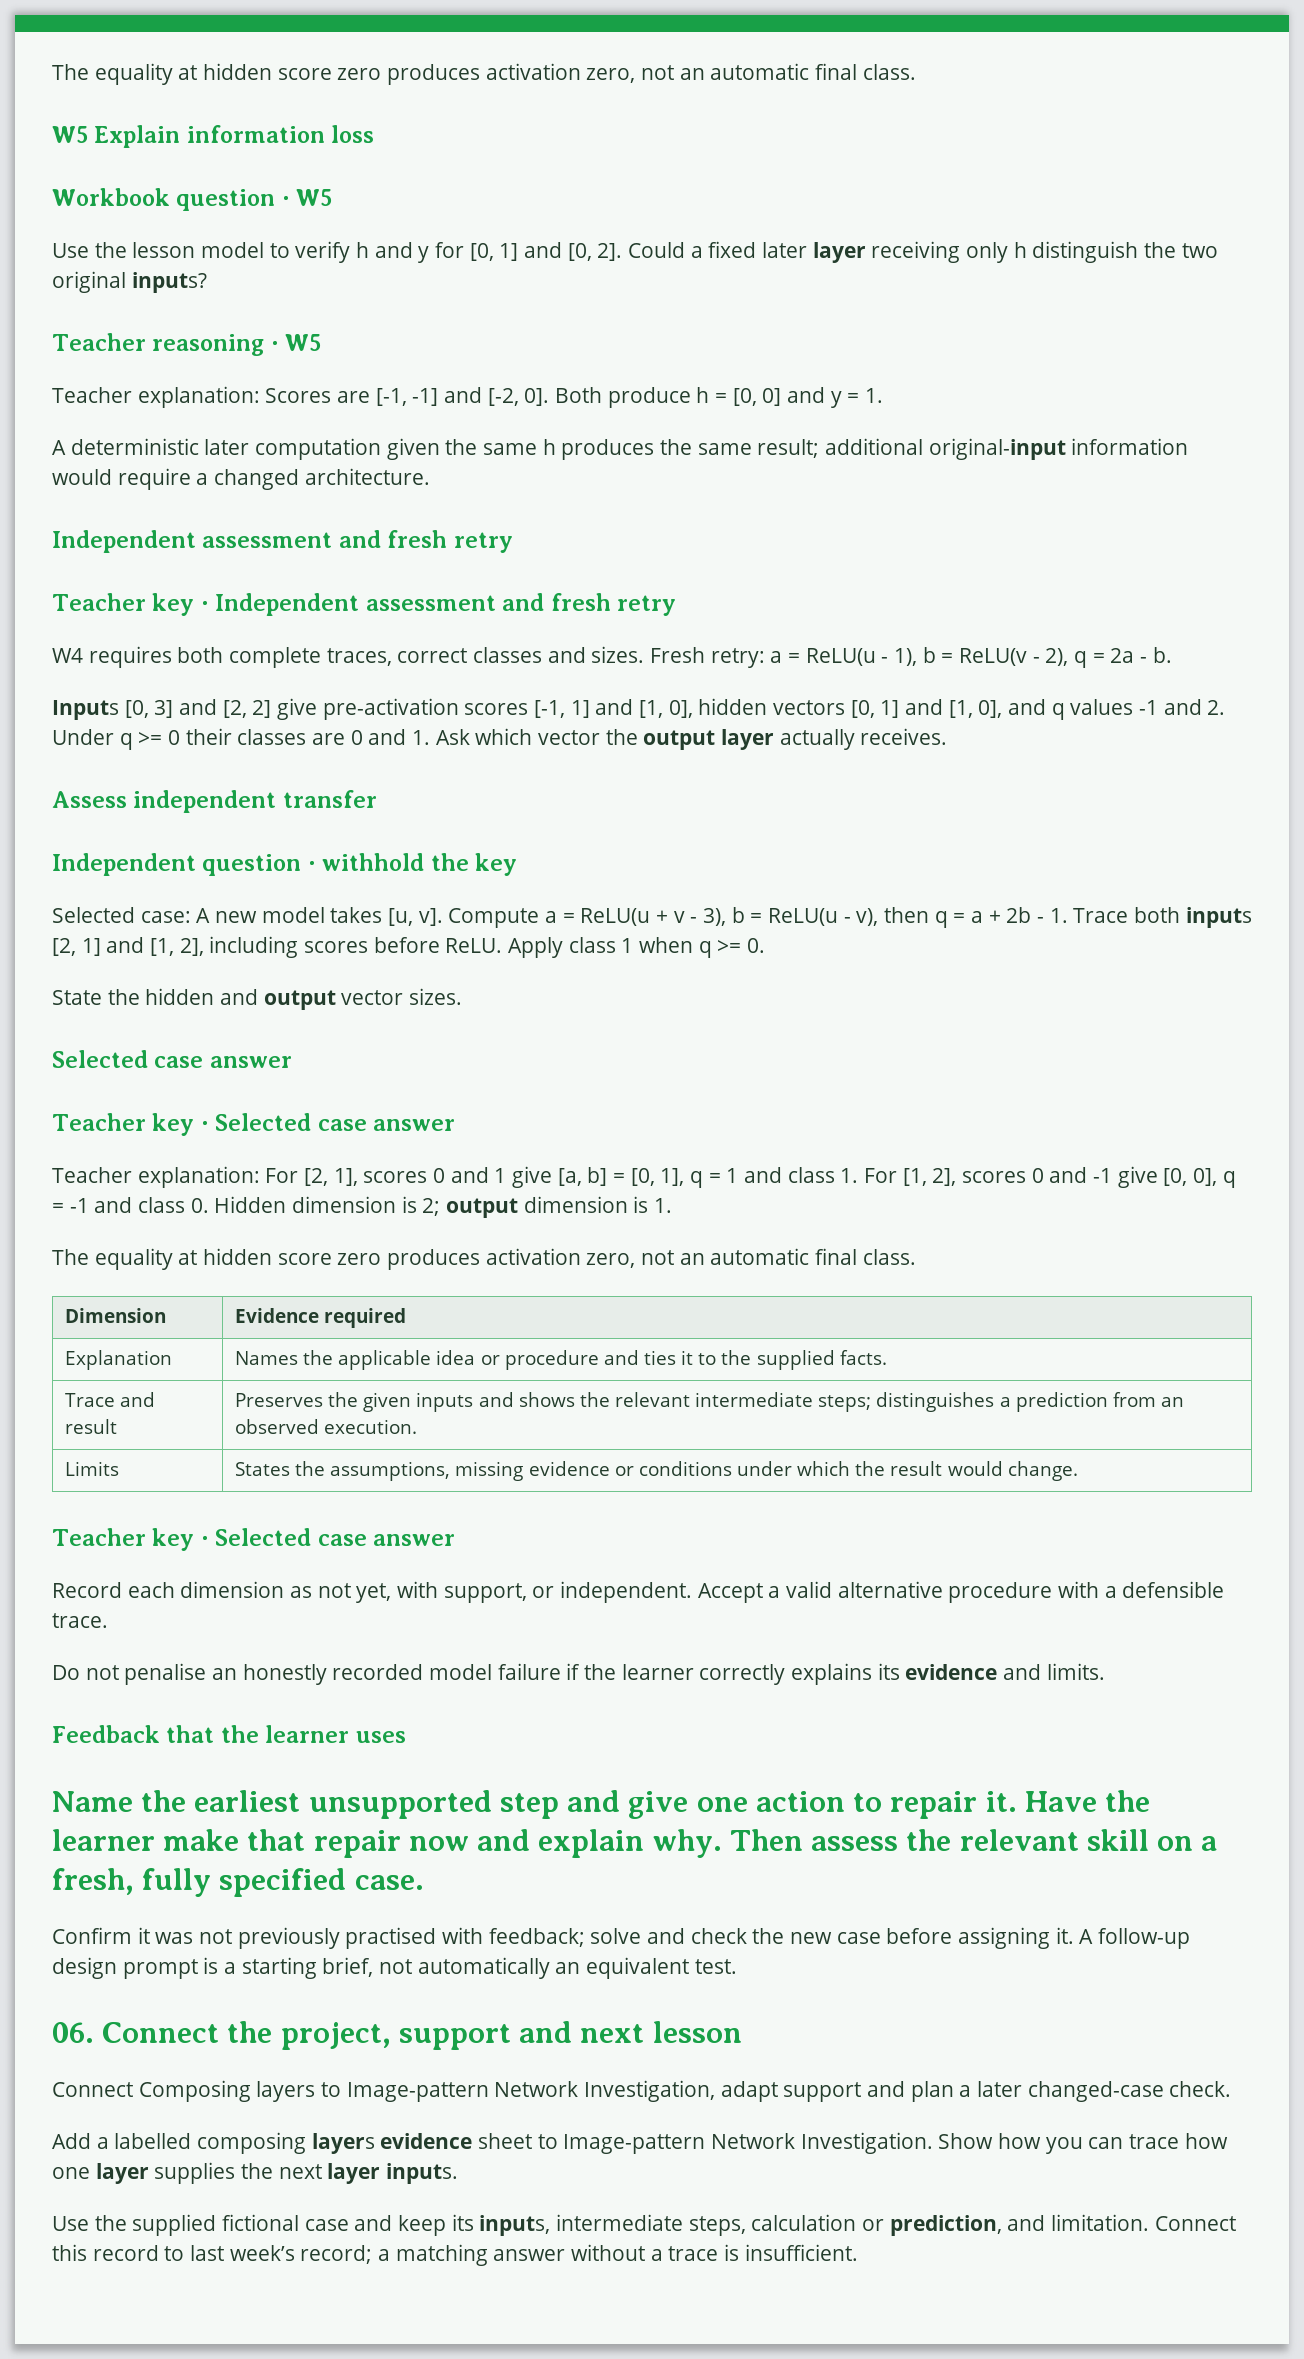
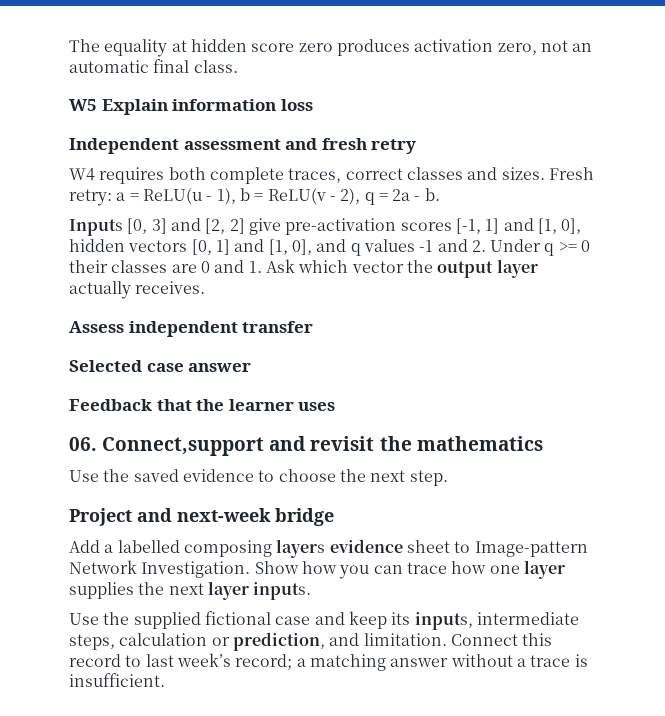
- Workbook question · W5
- Use the lesson model to verify h and y for [0, 1] and [0, 2]. Could a fixed later layer receiving only h distinguish the two original inputs?
- Teacher reasoning · W5
- Teacher explanation: Scores are [-1, -1] and [-2, 0]. Both produce h = [0, 0] and y = 1.
- A deterministic later computation given the same h produces the same result; additional original-input information would require a changed architecture.
  Independent assessment and fresh retry
- Teacher key · Independent assessment and fresh retry
- Independent question · withhold the key
- Selected case: A new model takes [u, v]. Compute a = ReLU(u + v - 3), b = ReLU(u - v), then q = a + 2b - 1. Trace both inputs [2, 1] and [1, 2], including scores before ReLU. Apply class 1 when q >= 0.
- State the hidden and output vector sizes.
  Selected case answer
- Teacher key · Selected case answer
- Teacher explanation: For [2, 1], scores 0 and 1 give [a, b] = [0, 1], q = 1 and class 1. For [1, 2], scores 0 and -1 give [0, 0], q = -1 and class 0. Hidden dimension is 2; output dimension is 1.
- The equality at hidden score zero produces activation zero, not an automatic final class.
- Dimension | Evidence required
- Explanation | Names the applicable idea or procedure and ties it to the supplied facts.
- Trace and result | Preserves the given inputs and shows the relevant intermediate steps; distinguishes a prediction from an observed execution.
- Limits | States the assumptions, missing evidence or conditions under which the result would change.
- Teacher key · Selected case answer
- Record each dimension as not yet, with support, or independent. Accept a valid alternative procedure with a defensible trace.
- Do not penalise an honestly recorded model failure if the learner correctly explains its evidence and limits.
- Name the earliest unsupported step and give one action to repair it. Have the learner make that repair now and explain why. Then assess the relevant skill on a fresh, fully specified case.
- Confirm it was not previously practised with feedback; solve and check the new case before assigning it. A follow-up design prompt is a starting brief, not automatically an equivalent test.
- 06. Connect the project, support and next lesson
- Connect Composing layers to Image-pattern Network Investigation, adapt support and plan a later changed-case check.
+ 06. Connect,support and revisit the mathematics
+ Use the saved evidence to choose the next step.
+ Project and next-week bridge

